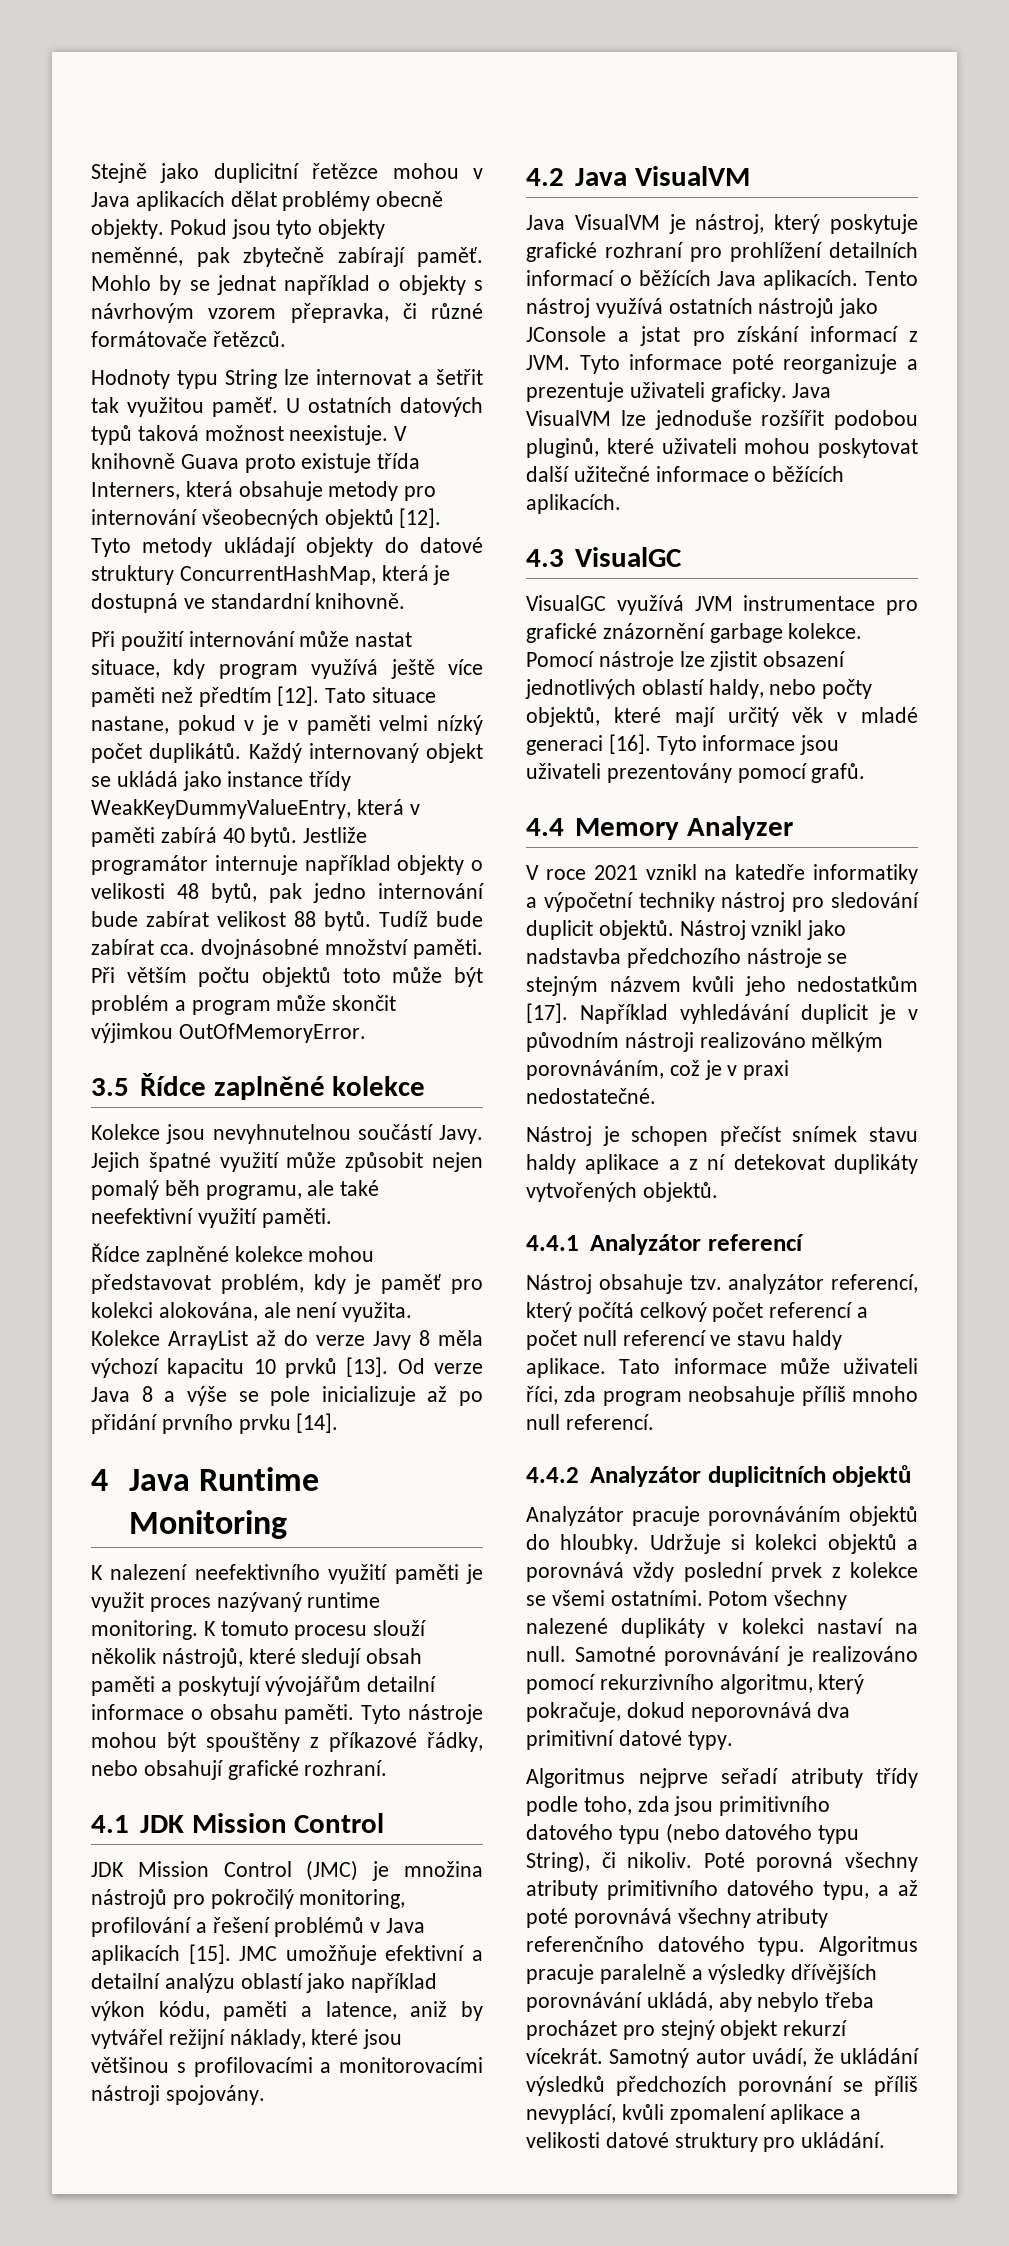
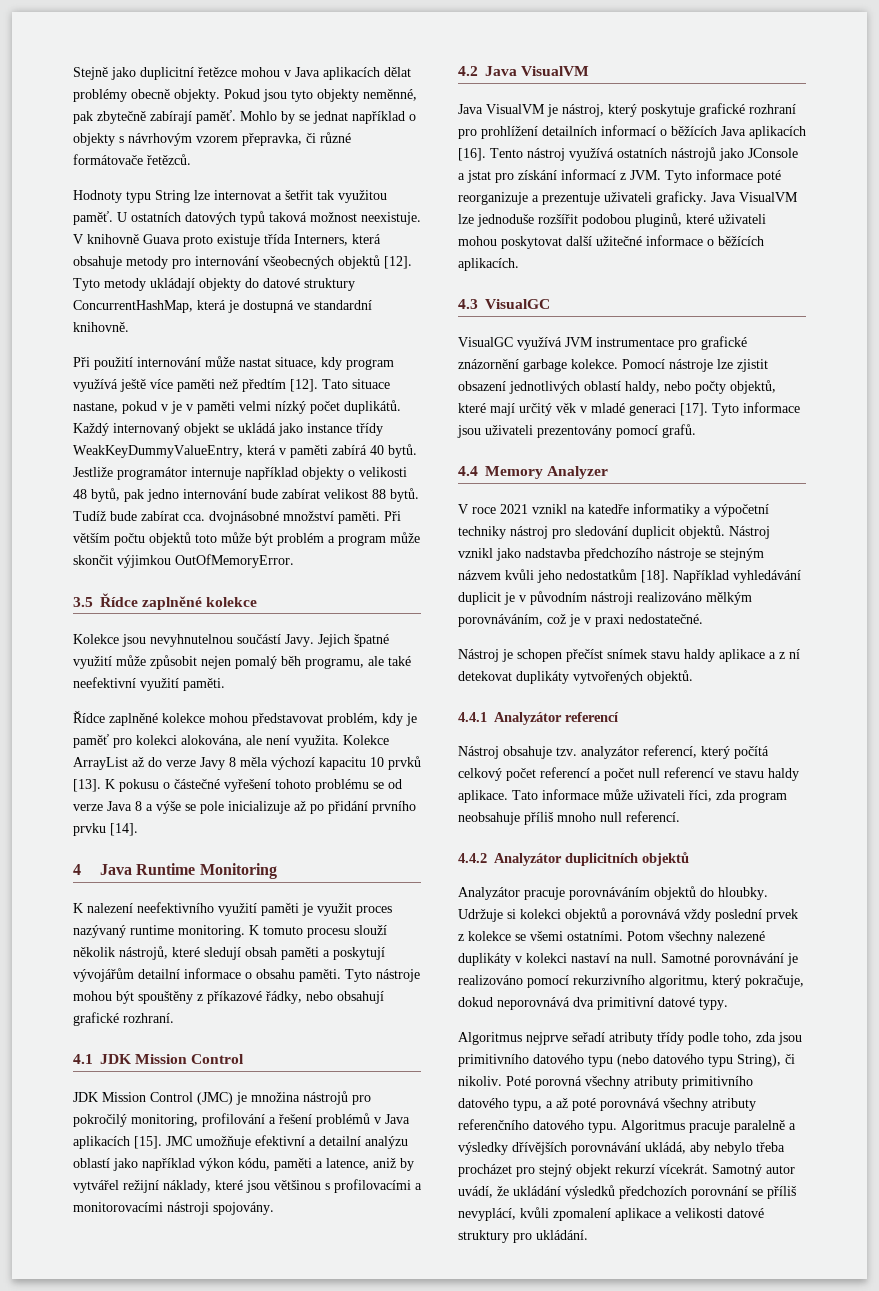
- Od verze Java 8 a výše se pole inicializuje až po přidání prvního prvku [14].
+ K pokusu o částečné vyřešení tohoto problému se od verze Java 8 a výše se pole inicializuje až po přidání prvního prvku [14].
- Java VisualVM je nástroj, který poskytuje grafické rozhraní pro prohlížení detailních informací o běžících Java aplikacích.
+ Java VisualVM je nástroj, který poskytuje grafické rozhraní pro prohlížení detailních informací o běžících Java aplikacích [16].
- Pomocí nástroje lze zjistit obsazení jednotlivých oblastí haldy, nebo počty objektů, které mají určitý věk v mladé generaci [16].
+ Pomocí nástroje lze zjistit obsazení jednotlivých oblastí haldy, nebo počty objektů, které mají určitý věk v mladé generaci [17].
- Nástroj vznikl jako nadstavba předchozího nástroje se stejným názvem kvůli jeho nedostatkům [17].
+ Nástroj vznikl jako nadstavba předchozího nástroje se stejným názvem kvůli jeho nedostatkům [18].

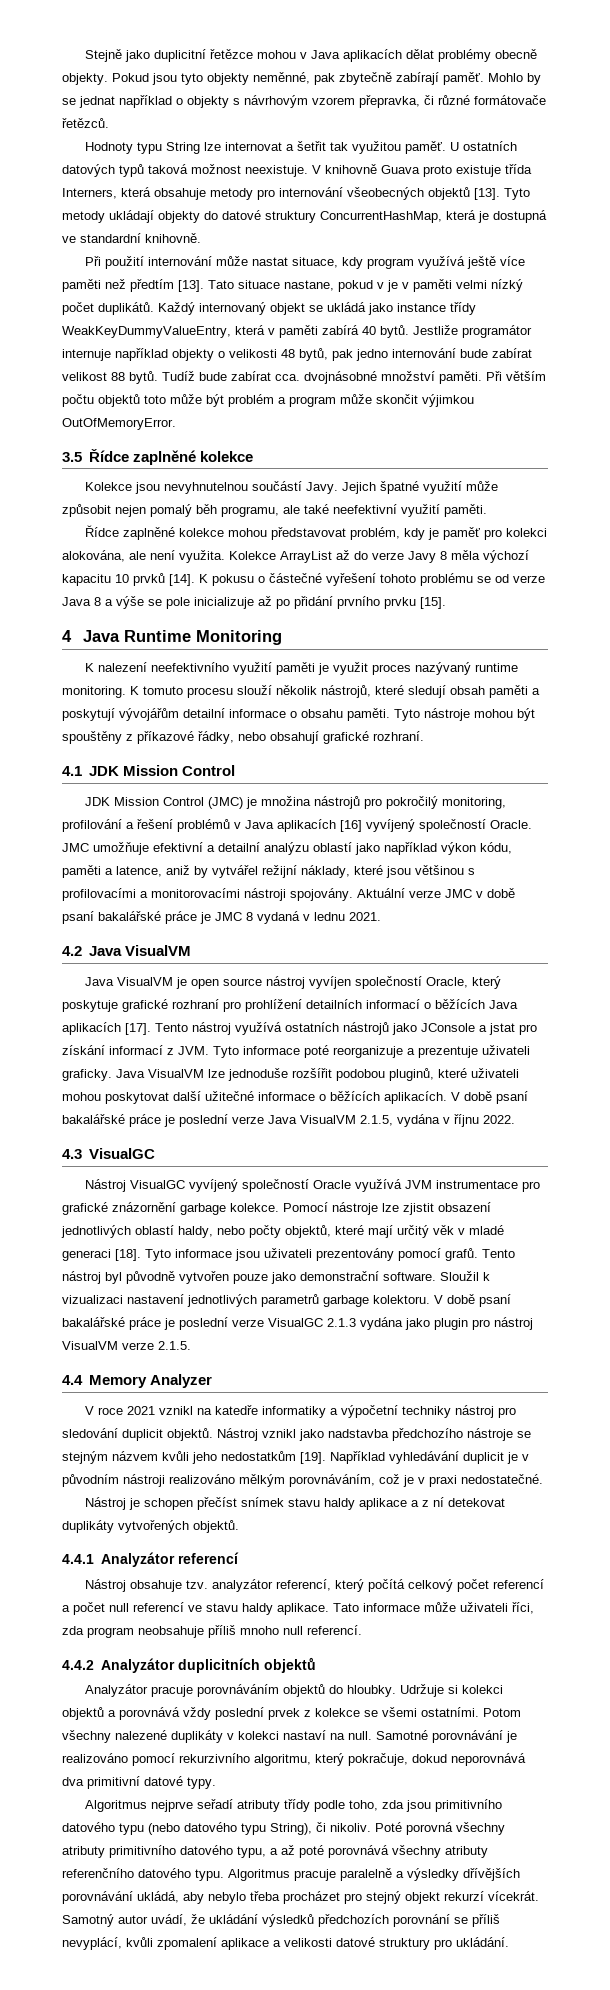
- V knihovně Guava proto existuje třída Interners, která obsahuje metody pro internování všeobecných objektů [12].
+ V knihovně Guava proto existuje třída Interners, která obsahuje metody pro internování všeobecných objektů [13].
- Při použití internování může nastat situace, kdy program využívá ještě více paměti než předtím [12].
+ Při použití internování může nastat situace, kdy program využívá ještě více paměti než předtím [13].
- Kolekce ArrayList až do verze Javy 8 měla výchozí kapacitu 10 prvků [13].
+ Kolekce ArrayList až do verze Javy 8 měla výchozí kapacitu 10 prvků [14].
- K pokusu o částečné vyřešení tohoto problému se od verze Java 8 a výše se pole inicializuje až po přidání prvního prvku [14].
+ K pokusu o částečné vyřešení tohoto problému se od verze Java 8 a výše se pole inicializuje až po přidání prvního prvku [15].
- JDK Mission Control (JMC) je množina nástrojů pro pokročilý monitoring, profilování a řešení problémů v Java aplikacích [15].
+ JDK Mission Control (JMC) je množina nástrojů pro pokročilý monitoring, profilování a řešení problémů v Java aplikacích [16] vyvíjený společností Oracle.
+ Aktuální verze JMC v době psaní bakalářské práce je JMC 8 vydaná v lednu 2021.
- Java VisualVM je nástroj, který poskytuje grafické rozhraní pro prohlížení detailních informací o běžících Java aplikacích [16].
+ Java VisualVM je open source nástroj vyvíjen společností Oracle, který poskytuje grafické rozhraní pro prohlížení detailních informací o běžících Java aplikacích [17].
- Java VisualVM lze jednoduše rozšířit podobou pluginů, které uživateli mohou poskytovat další užitečné informace o běžících aplikacích.
+ Java VisualVM lze jednoduše rozšířit podobou pluginů, které uživateli mohou poskytovat další užitečné informace o běžících aplikacích. V době psaní bakalářské práce je poslední verze Java VisualVM 2.1.5, vydána v říjnu 2022.
  4.3 VisualGC
- VisualGC využívá JVM instrumentace pro grafické znázornění garbage kolekce.
+ Nástroj VisualGC vyvíjený společností Oracle využívá JVM instrumentace pro grafické znázornění garbage kolekce.
- Pomocí nástroje lze zjistit obsazení jednotlivých oblastí haldy, nebo počty objektů, které mají určitý věk v mladé generaci [17].
+ Pomocí nástroje lze zjistit obsazení jednotlivých oblastí haldy, nebo počty objektů, které mají určitý věk v mladé generaci [18].
+ Tento nástroj byl původně vytvořen pouze jako demonstrační software. Sloužil k vizualizaci nastavení jednotlivých parametrů garbage kolektoru. V době psaní bakalářské práce je poslední verze VisualGC 2.1.3 vydána jako plugin pro nástroj VisualVM verze 2.1.5.
- Nástroj vznikl jako nadstavba předchozího nástroje se stejným názvem kvůli jeho nedostatkům [18].
+ Nástroj vznikl jako nadstavba předchozího nástroje se stejným názvem kvůli jeho nedostatkům [19].

